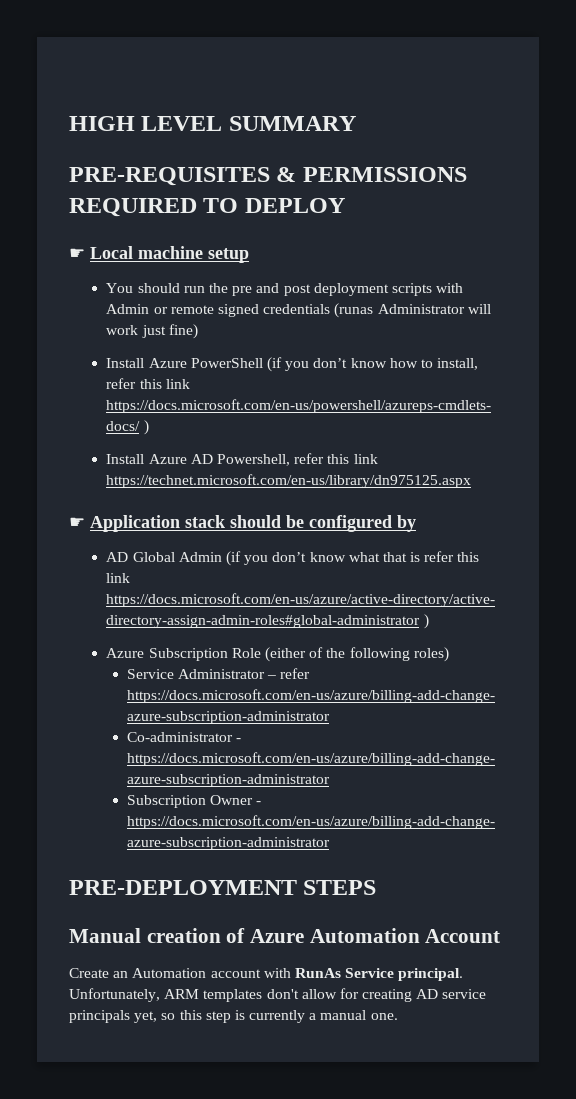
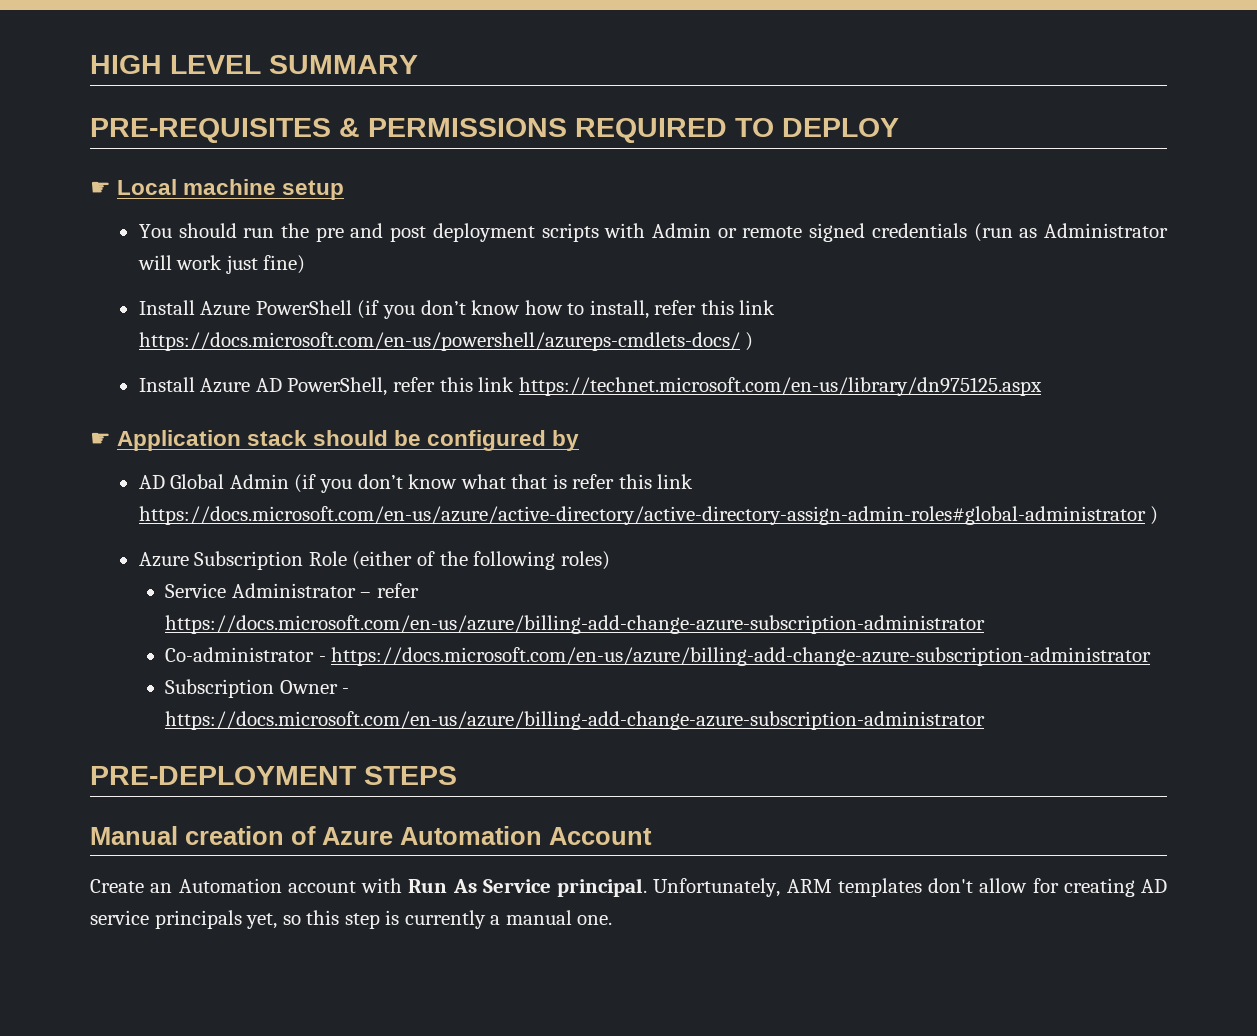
- You should run the pre and post deployment scripts with Admin or remote signed credentials (runas Administrator will work just fine)
+ You should run the pre and post deployment scripts with Admin or remote signed credentials (run as Administrator will work just fine)
- Install Azure AD Powershell, refer this link https://technet.microsoft.com/en-us/library/dn975125.aspx
+ Install Azure AD PowerShell, refer this link https://technet.microsoft.com/en-us/library/dn975125.aspx
- Create an Automation account with RunAs Service principal.
+ Create an Automation account with Run As Service principal.

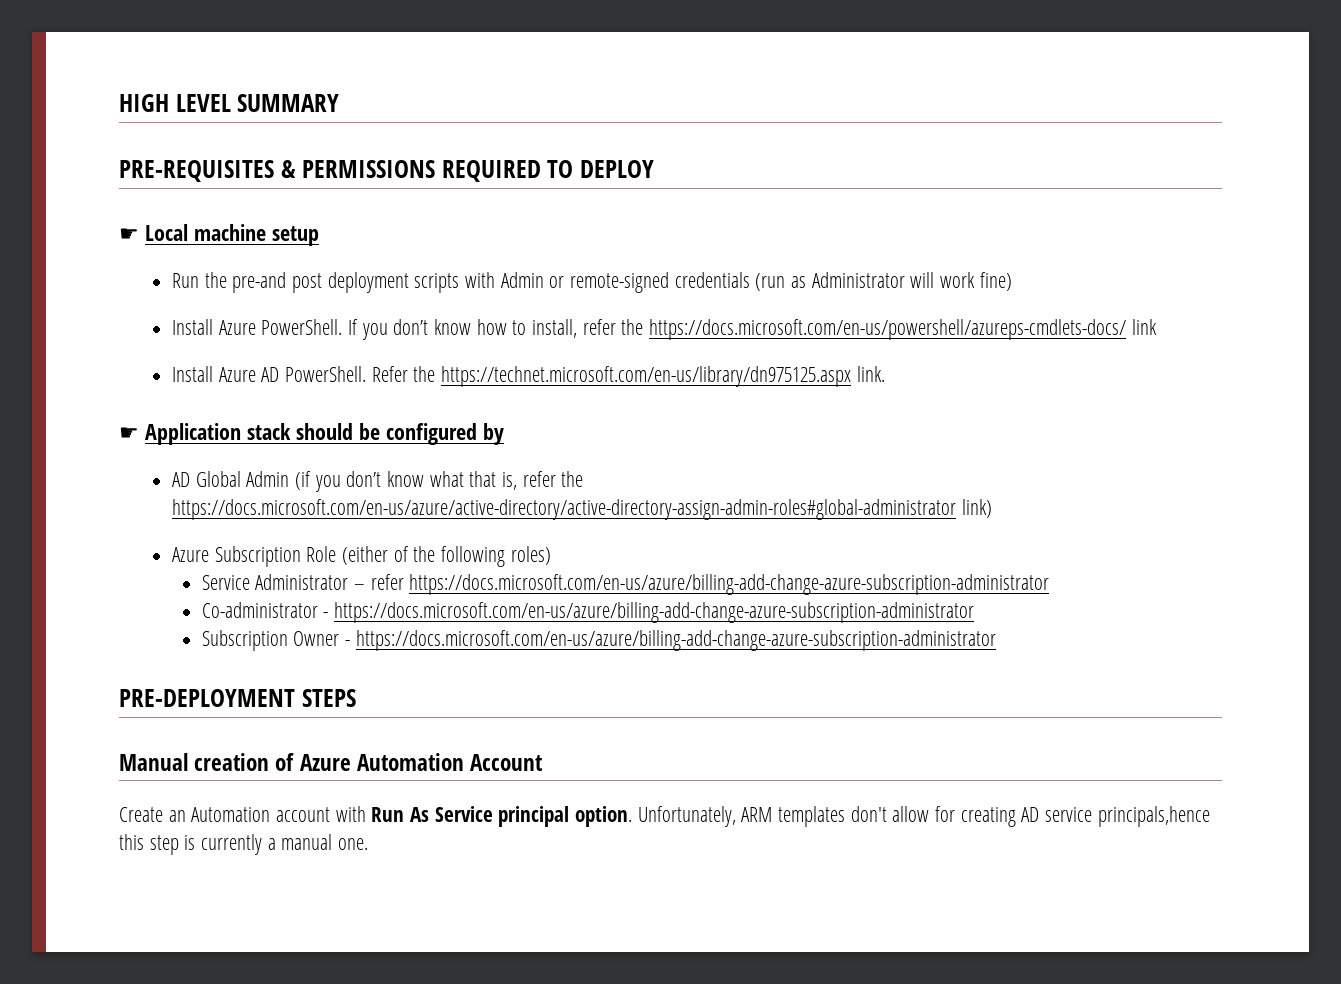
- You should run the pre and post deployment scripts with Admin or remote signed credentials (run as Administrator will work just fine)
+ Run the pre-and post deployment scripts with Admin or remote-signed credentials (run as Administrator will work fine)
- Install Azure PowerShell (if you don’t know how to install, refer this link https://docs.microsoft.com/en-us/powershell/azureps-cmdlets-docs/ )
+ Install Azure PowerShell. If you don’t know how to install, refer the https://docs.microsoft.com/en-us/powershell/azureps-cmdlets-docs/ link
- Install Azure AD PowerShell, refer this link https://technet.microsoft.com/en-us/library/dn975125.aspx
+ Install Azure AD PowerShell. Refer the https://technet.microsoft.com/en-us/library/dn975125.aspx link.
- AD Global Admin (if you don’t know what that is refer this link https://docs.microsoft.com/en-us/azure/active-directory/active-directory-assign-admin-roles#global-administrator )
+ AD Global Admin (if you don’t know what that is, refer the https://docs.microsoft.com/en-us/azure/active-directory/active-directory-assign-admin-roles#global-administrator link)
- Create an Automation account with Run As Service principal.
+ Create an Automation account with Run As Service principal option.
- Unfortunately, ARM templates don't allow for creating AD service principals yet, so this step is currently a manual one.
+ Unfortunately, ARM templates don't allow for creating AD service principals,hence this step is currently a manual one.

